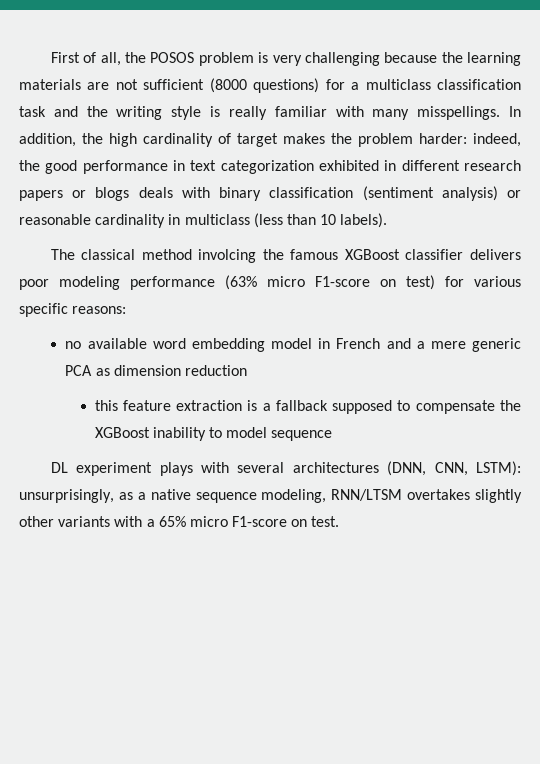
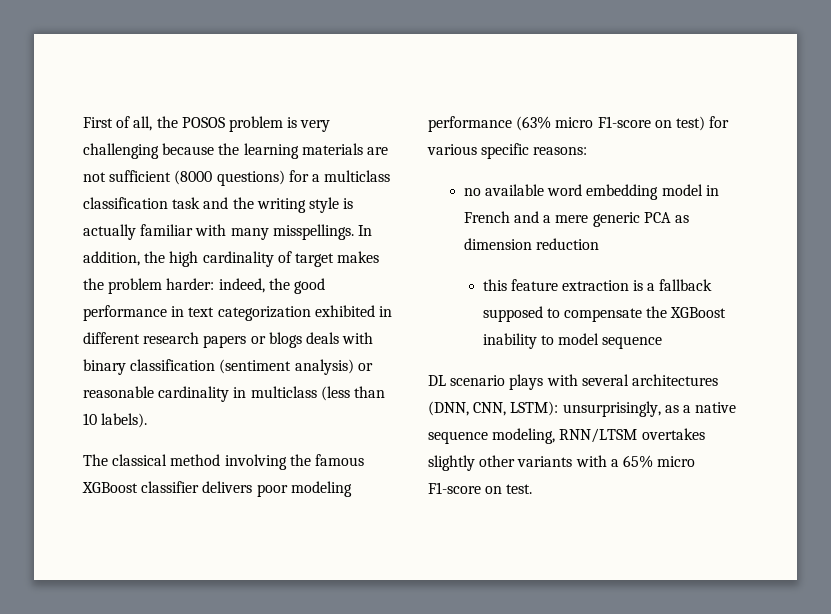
- First of all, the POSOS problem is very challenging because the learning materials are not sufficient (8000 questions) for a multiclass classification task and the writing style is really familiar with many misspellings.
+ First of all, the POSOS problem is very challenging because the learning materials are not sufficient (8000 questions) for a multiclass classification task and the writing style is actually familiar with many misspellings.
- The classical method involcing the famous XGBoost classifier delivers poor modeling performance (63% micro F1-score on test) for various specific reasons:
+ The classical method involving the famous XGBoost classifier delivers poor modeling performance (63% micro F1-score on test) for various specific reasons:
- DL experiment plays with several architectures (DNN, CNN, LSTM): unsurprisingly, as a native sequence modeling, RNN/LTSM overtakes slightly other variants with a 65% micro F1-score on test.
+ DL scenario plays with several architectures (DNN, CNN, LSTM): unsurprisingly, as a native sequence modeling, RNN/LTSM overtakes slightly other variants with a 65% micro F1-score on test.

